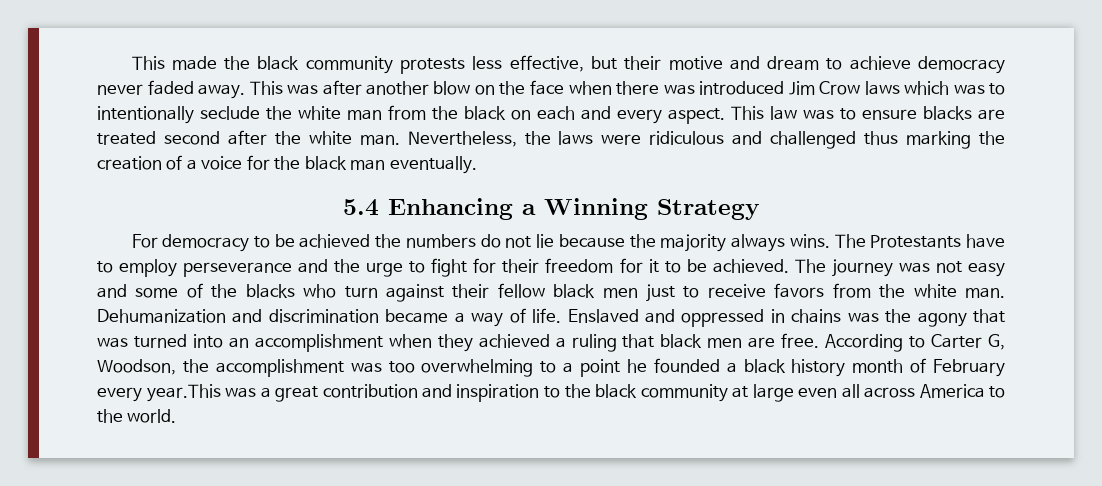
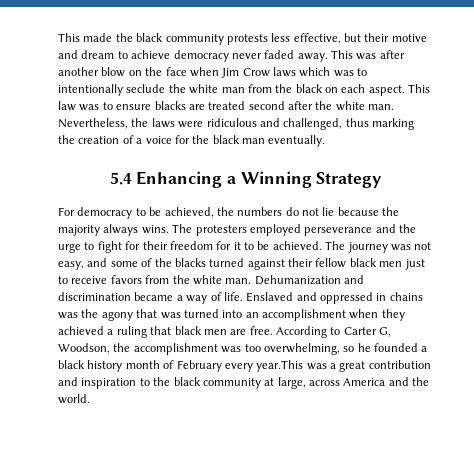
- This was after another blow on the face when there was introduced Jim Crow laws which was to intentionally seclude the white man from the black on each and every aspect.
+ This was after another blow on the face when Jim Crow laws which was to intentionally seclude the white man from the black on each aspect.
- Nevertheless, the laws were ridiculous and challenged thus marking the creation of a voice for the black man eventually.
+ Nevertheless, the laws were ridiculous and challenged, thus marking the creation of a voice for the black man eventually.
- For democracy to be achieved the numbers do not lie because the majority always wins.
+ For democracy to be achieved, the numbers do not lie because the majority always wins.
- The Protestants have to employ perseverance and the urge to fight for their freedom for it to be achieved.
+ The protesters employed perseverance and the urge to fight for their freedom for it to be achieved.
- The journey was not easy and some of the blacks who turn against their fellow black men just to receive favors from the white man.
+ The journey was not easy, and some of the blacks turned against their fellow black men just to receive favors from the white man.
- According to Carter G, Woodson, the accomplishment was too overwhelming to a point he founded a black history month of February every year.This was a great contribution and inspiration to the black community at large even all across America to the world.
+ According to Carter G, Woodson, the accomplishment was too overwhelming, so he founded a black history month of February every year.This was a great contribution and inspiration to the black community at large, across America and the world.

